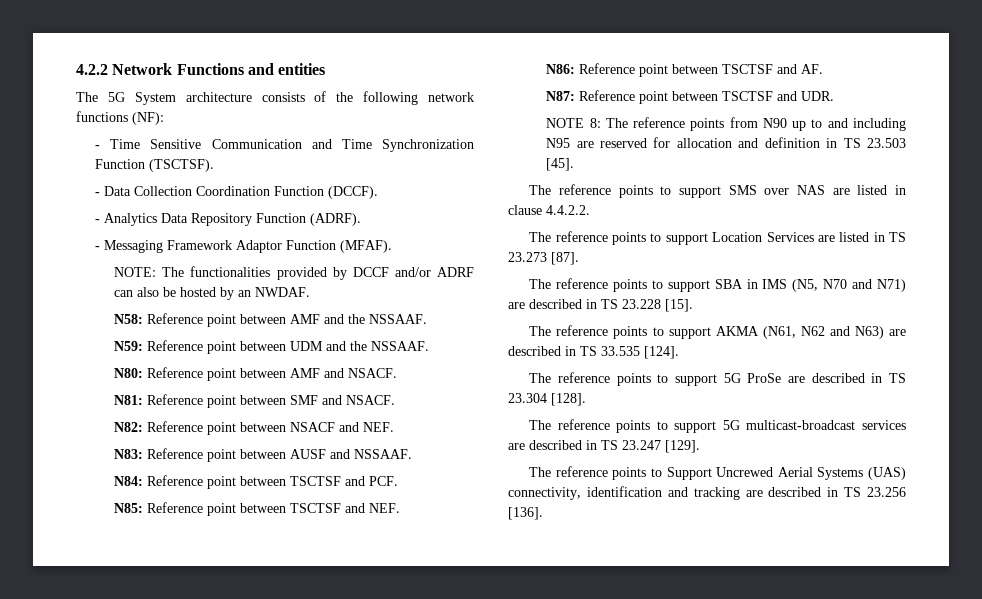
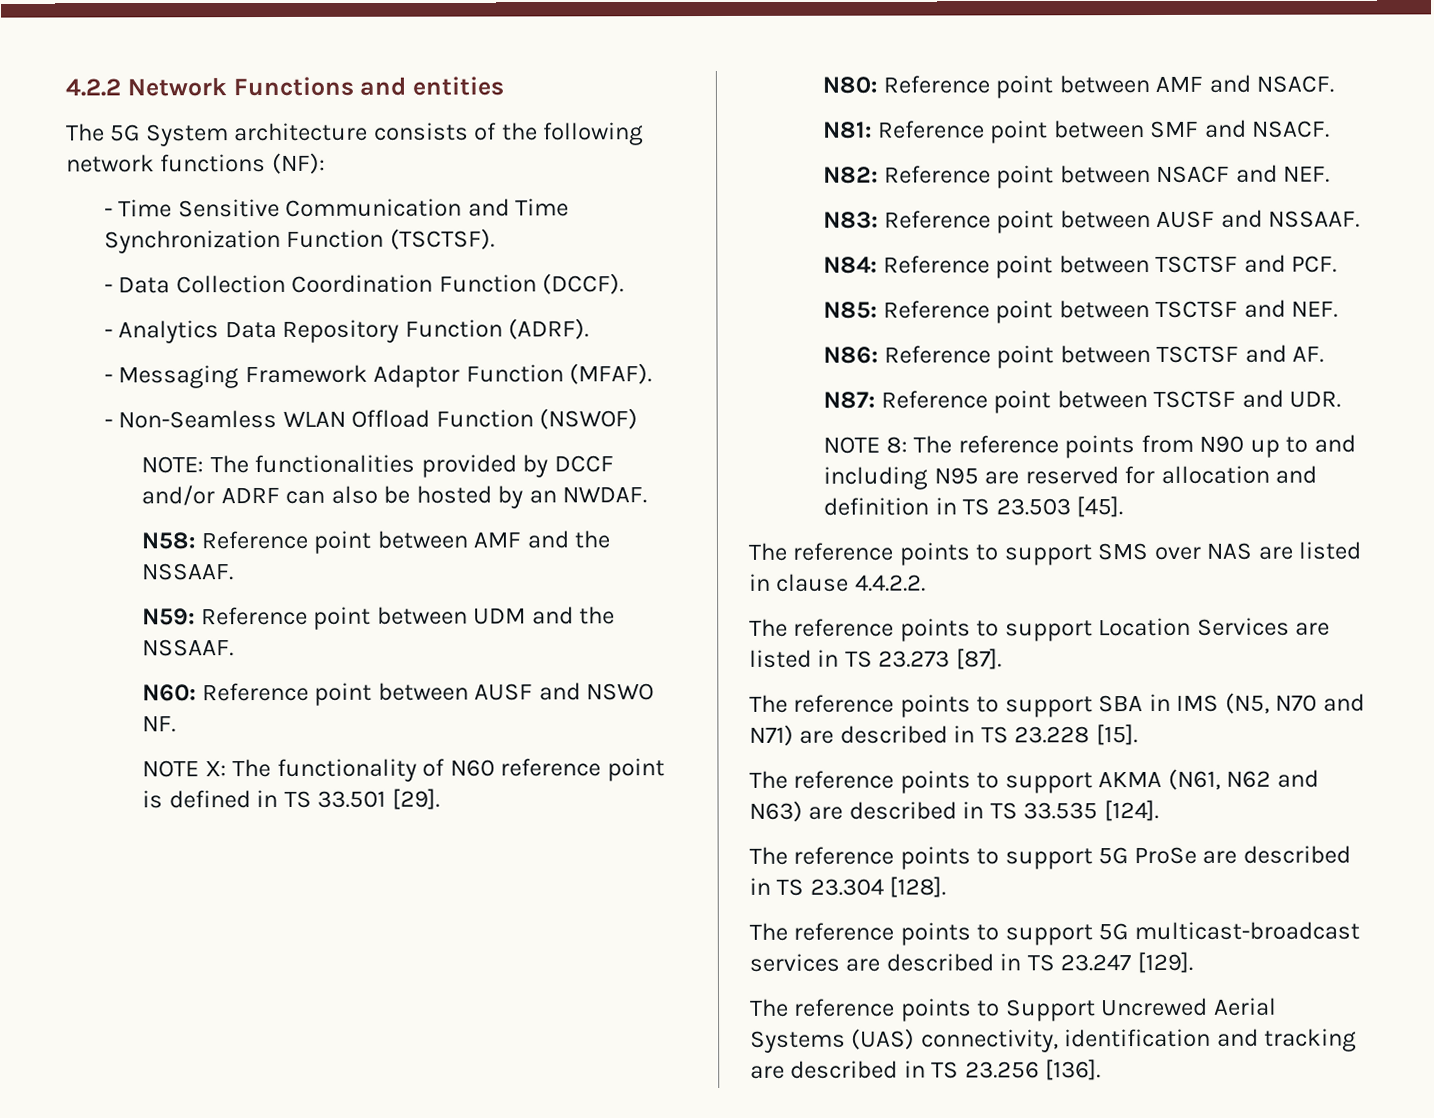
+ - Non-Seamless WLAN Offload Function (NSWOF)
+ N60: Reference point between AUSF and NSWO NF.
+ NOTE X: The functionality of N60 reference point is defined in TS 33.501 [29].

